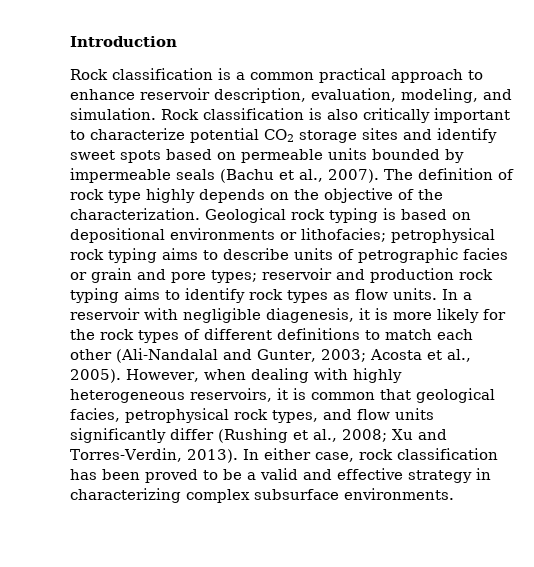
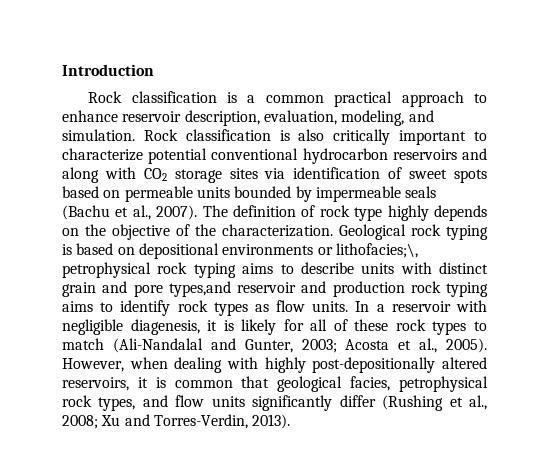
- Rock classification is also critically important to characterize potential CO2 storage sites and identify sweet spots based on permeable units bounded by impermeable seals (Bachu et al., 2007).
+ Rock classification is also critically important to characterize potential conventional hydrocarbon reservoirs and along with CO2 storage sites via identification of sweet spots based on permeable units bounded by impermeable seals (Bachu et al., 2007).
- Geological rock typing is based on depositional environments or lithofacies; petrophysical rock typing aims to describe units of petrographic facies or grain and pore types; reservoir and production rock typing aims to identify rock types as flow units.
+ Geological rock typing is based on depositional environments or lithofacies;\, petrophysical rock typing aims to describe units with distinct grain and pore types,and reservoir and production rock typing aims to identify rock types as flow units.
- In a reservoir with negligible diagenesis, it is more likely for the rock types of different definitions to match each other (Ali-Nandalal and Gunter, 2003; Acosta et al., 2005).
+ In a reservoir with negligible diagenesis, it is likely for all of these rock types to match (Ali-Nandalal and Gunter, 2003; Acosta et al., 2005).
- However, when dealing with highly heterogeneous reservoirs, it is common that geological facies, petrophysical rock types, and flow units significantly differ (Rushing et al., 2008; Xu and Torres-Verdin, 2013). In either case, rock classification has been proved to be a valid and effective strategy in characterizing complex subsurface environments.
+ However, when dealing with highly post-depositionally altered reservoirs, it is common that geological facies, petrophysical rock types, and flow units significantly differ (Rushing et al., 2008; Xu and Torres-Verdin, 2013).

